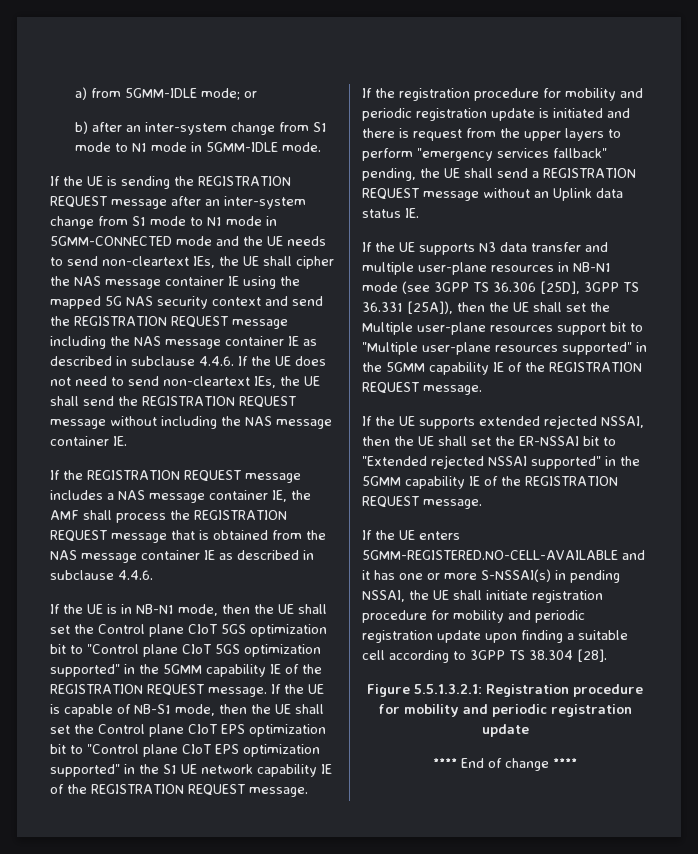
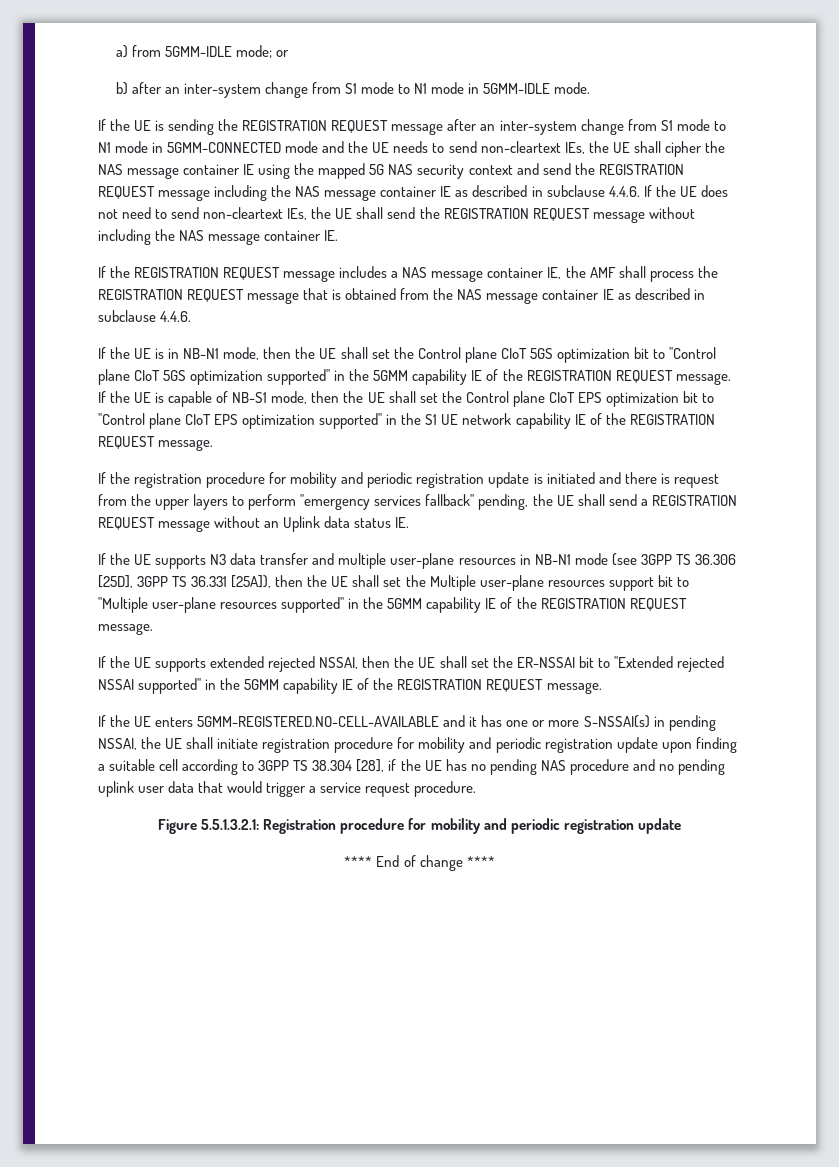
- If the UE enters 5GMM-REGISTERED.NO-CELL-AVAILABLE and it has one or more S-NSSAI(s) in pending NSSAI, the UE shall initiate registration procedure for mobility and periodic registration update upon finding a suitable cell according to 3GPP TS 38.304 [28].
+ If the UE enters 5GMM-REGISTERED.NO-CELL-AVAILABLE and it has one or more S-NSSAI(s) in pending NSSAI, the UE shall initiate registration procedure for mobility and periodic registration update upon finding a suitable cell according to 3GPP TS 38.304 [28], if the UE has no pending NAS procedure and no pending uplink user data that would trigger a service request procedure.

